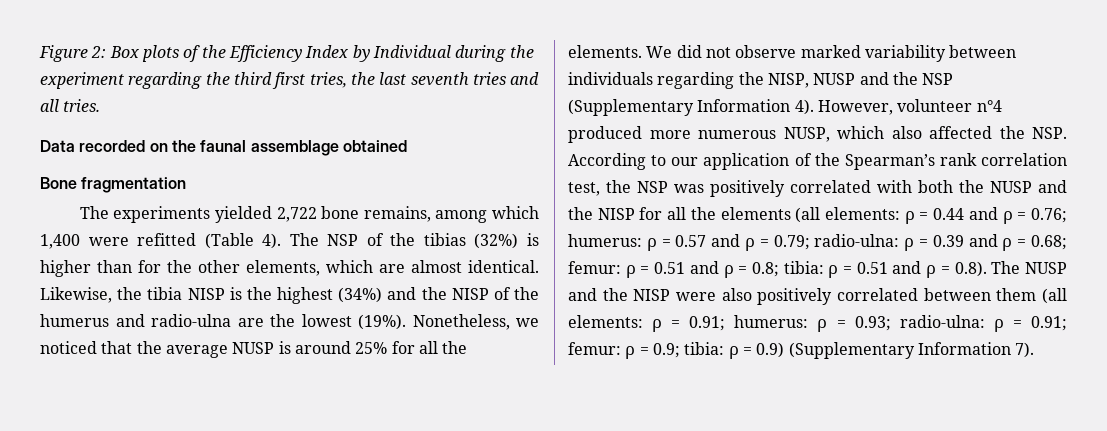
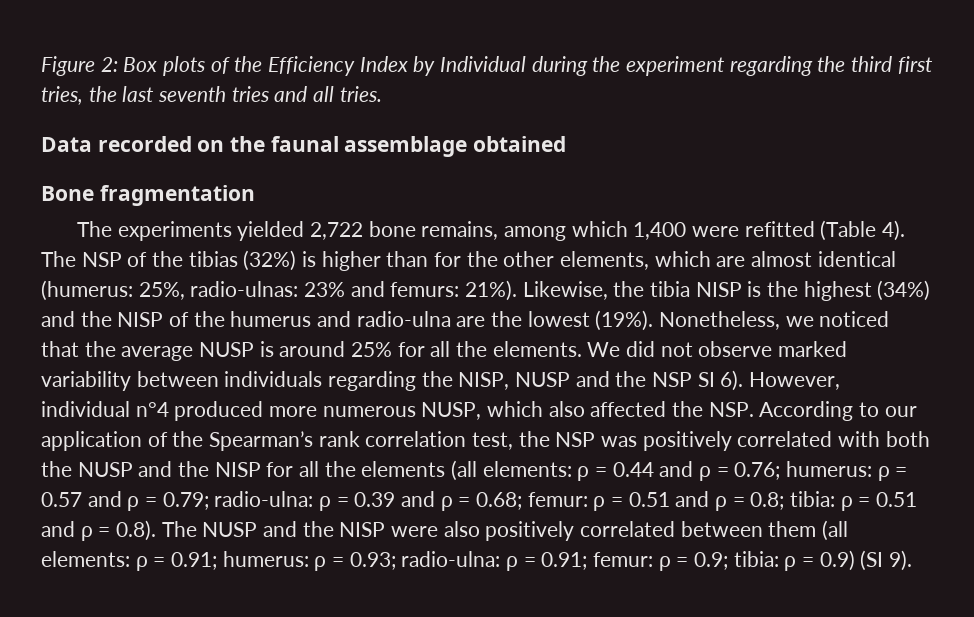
- The NSP of the tibias (32%) is higher than for the other elements, which are almost identical.
+ The NSP of the tibias (32%) is higher than for the other elements, which are almost identical (humerus: 25%, radio-ulnas: 23% and femurs: 21%).
- We did not observe marked variability between individuals regarding the NISP, NUSP and the NSP (Supplementary Information 4). However, volunteer n°4 produced more numerous NUSP, which also affected the NSP. According to our application of the Spearman’s rank correlation test, the NSP was positively correlated with both the NUSP and the NISP for all the elements (all elements:
+ We did not observe marked variability between individuals regarding the NISP, NUSP and the NSP SI 6). However, individual n°4 produced more numerous NUSP, which also affected the NSP. According to our application of the Spearman’s rank correlation test, the NSP was positively correlated with both the NUSP and the NISP for all the elements (all elements:
- ρ = 0.9) (Supplementary Information 7).
+ ρ = 0.9) (SI 9).

